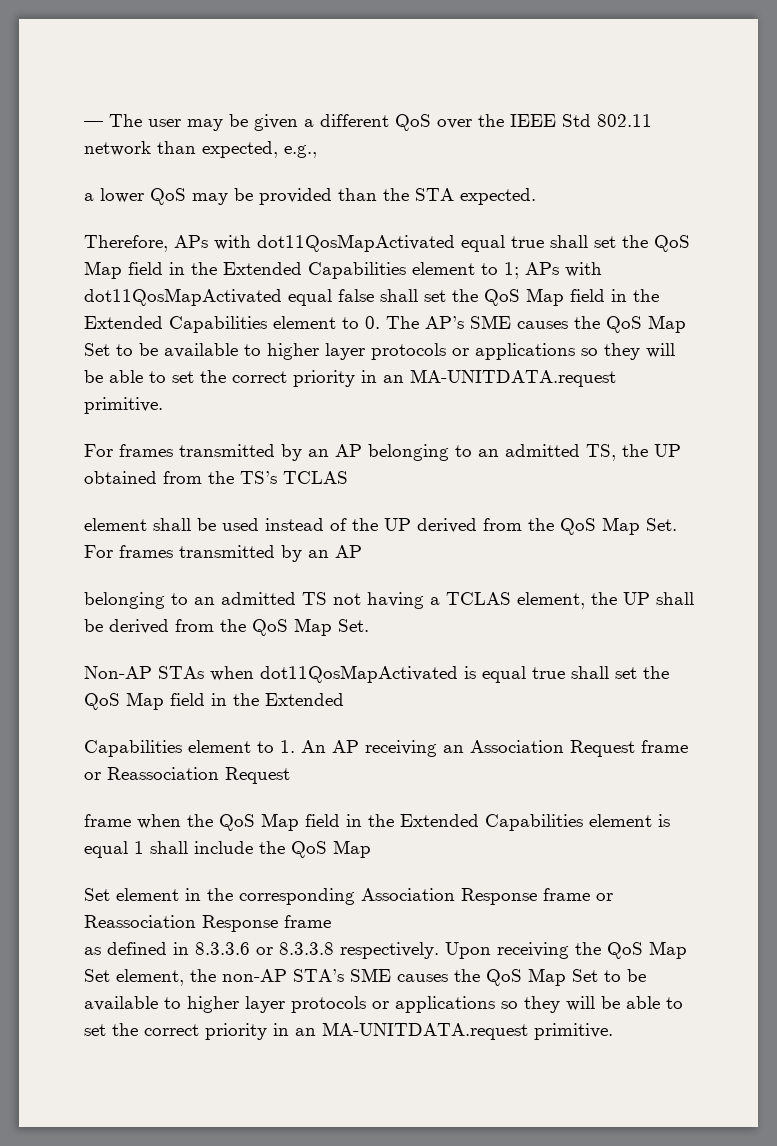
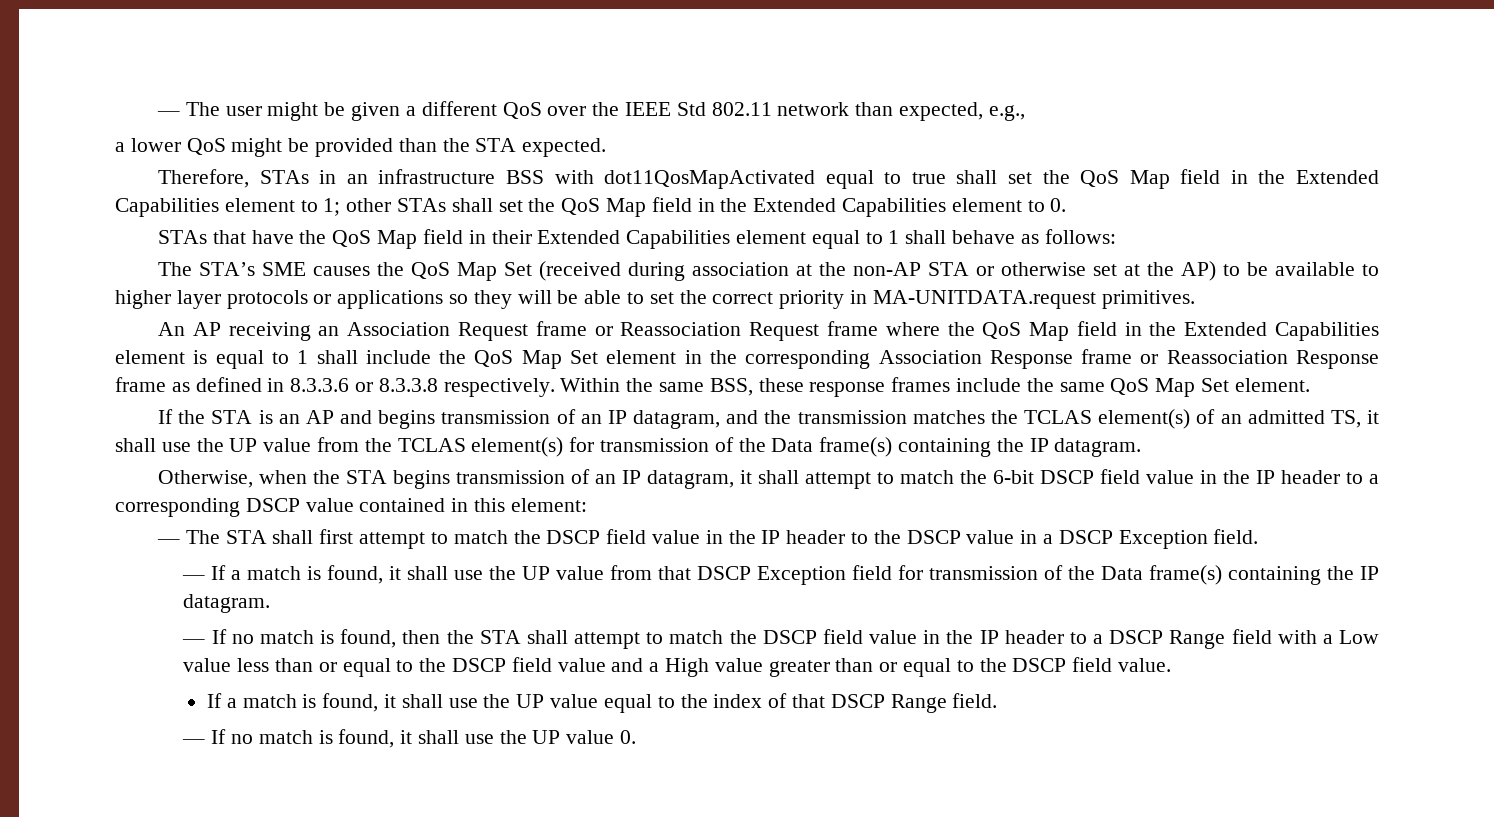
- — The user may be given a different QoS over the IEEE Std 802.11 network than expected, e.g.,
+ — The user might be given a different QoS over the IEEE Std 802.11 network than expected, e.g.,
- a lower QoS may be provided than the STA expected.
+ a lower QoS might be provided than the STA expected.
- Therefore, APs with dot11QosMapActivated equal true shall set the QoS Map field in the Extended Capabilities element to 1;
+ Therefore, STAs in an infrastructure BSS with dot11QosMapActivated equal to true shall set the QoS Map field in the Extended Capabilities element to 1;
- APs with dot11QosMapActivated equal false shall set the QoS Map field in the Extended Capabilities element to 0. The AP’s SME causes the QoS Map Set to be available to higher layer protocols or applications so they will be able to set the correct priority in an MA-UNITDATA.request primitive.
- For frames transmitted by an AP belonging to an admitted TS, the UP obtained from the TS’s TCLAS
- element shall be used instead of the UP derived from the QoS Map Set. For frames transmitted by an AP
- belonging to an admitted TS not having a TCLAS element, the UP shall be derived from the QoS Map Set.
- Non-AP STAs when dot11QosMapActivated is equal true shall set the QoS Map field in the Extended
- Capabilities element to 1. An AP receiving an Association Request frame or Reassociation Request
- frame when the QoS Map field in the Extended Capabilities element is equal 1 shall include the QoS Map
- Set element in the corresponding Association Response frame or Reassociation Response frame
- as defined in 8.3.3.6 or 8.3.3.8 respectively.
+ other STAs shall set the QoS Map field in the Extended Capabilities element to 0.
+ STAs that have the QoS Map field in their Extended Capabilities element equal to 1 shall behave as follows:
+ The STA’s SME causes the QoS Map Set (received during association at the non-AP STA or otherwise set at the AP) to be available to higher layer protocols or applications so they will be able to set the correct priority in MA-UNITDATA.request primitives.
+ An AP receiving an Association Request frame or Reassociation Request frame where the QoS Map field in the Extended Capabilities element is equal to 1 shall include the QoS Map Set element in the corresponding Association Response frame or Reassociation Response frame as defined in 8.3.3.6 or 8.3.3.8 respectively.
- Upon receiving the QoS Map Set element, the non-AP STA’s SME causes the QoS Map Set to be available to higher layer protocols or applications so they will be able to set the correct priority in an MA-UNITDATA.request primitive.
+ Within the same BSS, these response frames include the same QoS Map Set element.
+ If the STA is an AP and begins transmission of an IP datagram, and the transmission matches the TCLAS element(s) of an admitted TS, it shall use the UP value from the TCLAS element(s) for transmission of the Data frame(s) containing the IP datagram.
+ Otherwise, when the STA begins transmission of an IP datagram, it shall attempt to match the 6-bit DSCP field value in the IP header to a corresponding DSCP value contained in this element:
+ — The STA shall first attempt to match the DSCP field value in the IP header to the DSCP value in a DSCP Exception field.
+ — If a match is found, it shall use the UP value from that DSCP Exception field for transmission of the Data frame(s) containing the IP datagram.
+ — If no match is found, then the STA shall attempt to match the DSCP field value in the IP header to a DSCP Range field with a Low value less than or equal to the DSCP field value and a High value greater than or equal to the DSCP field value.
+ If a match is found, it shall use the UP value equal to the index of that DSCP Range field.
+ — If no match is found, it shall use the UP value 0.

